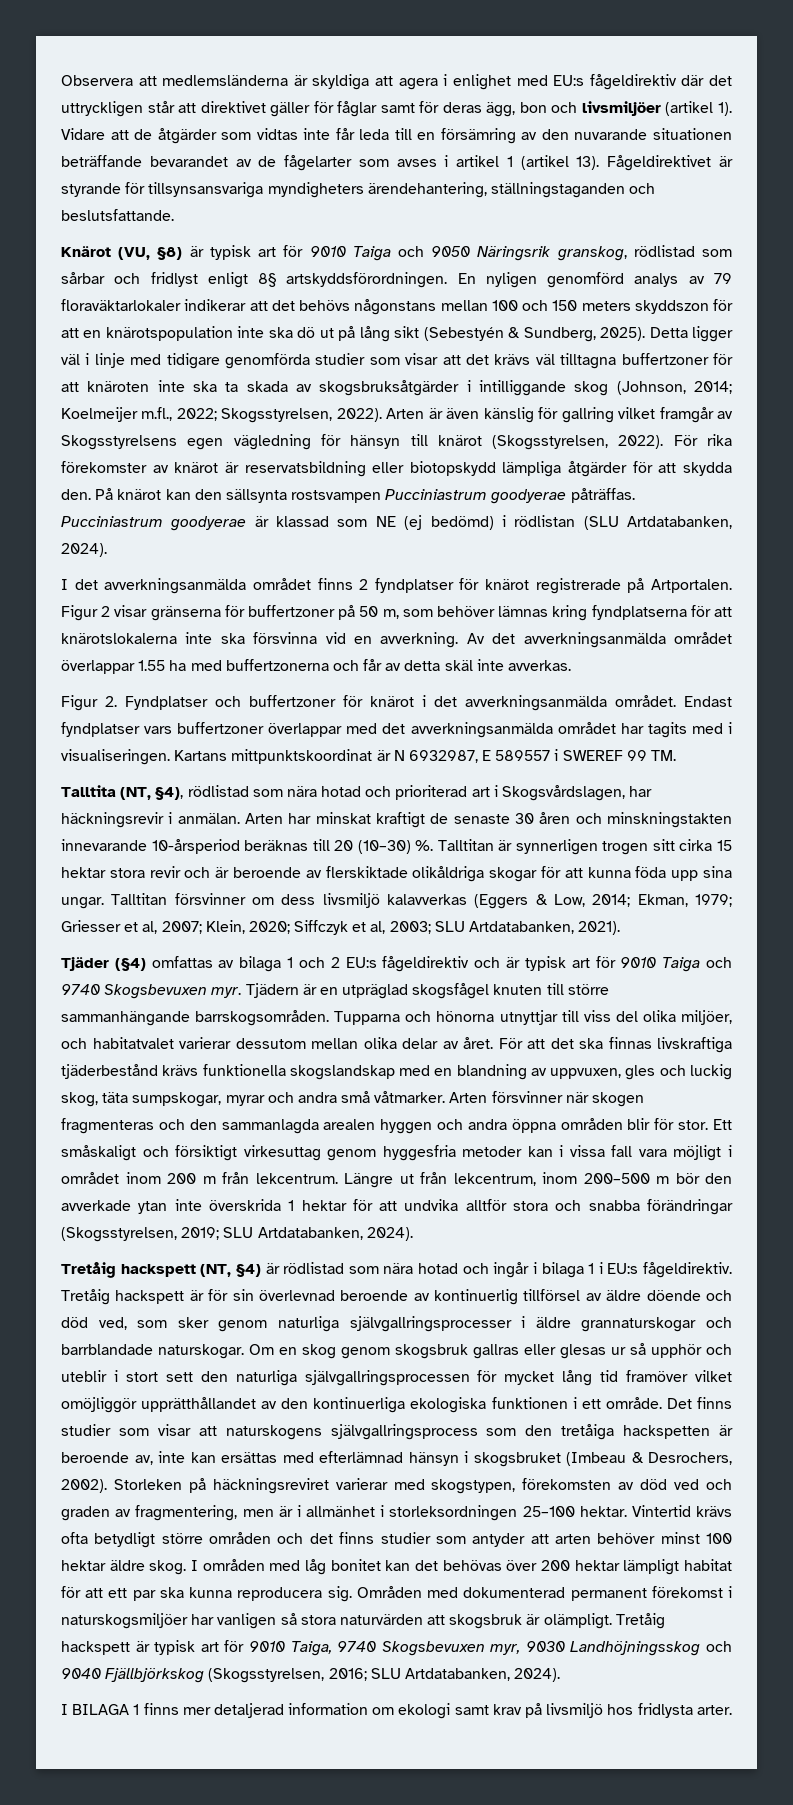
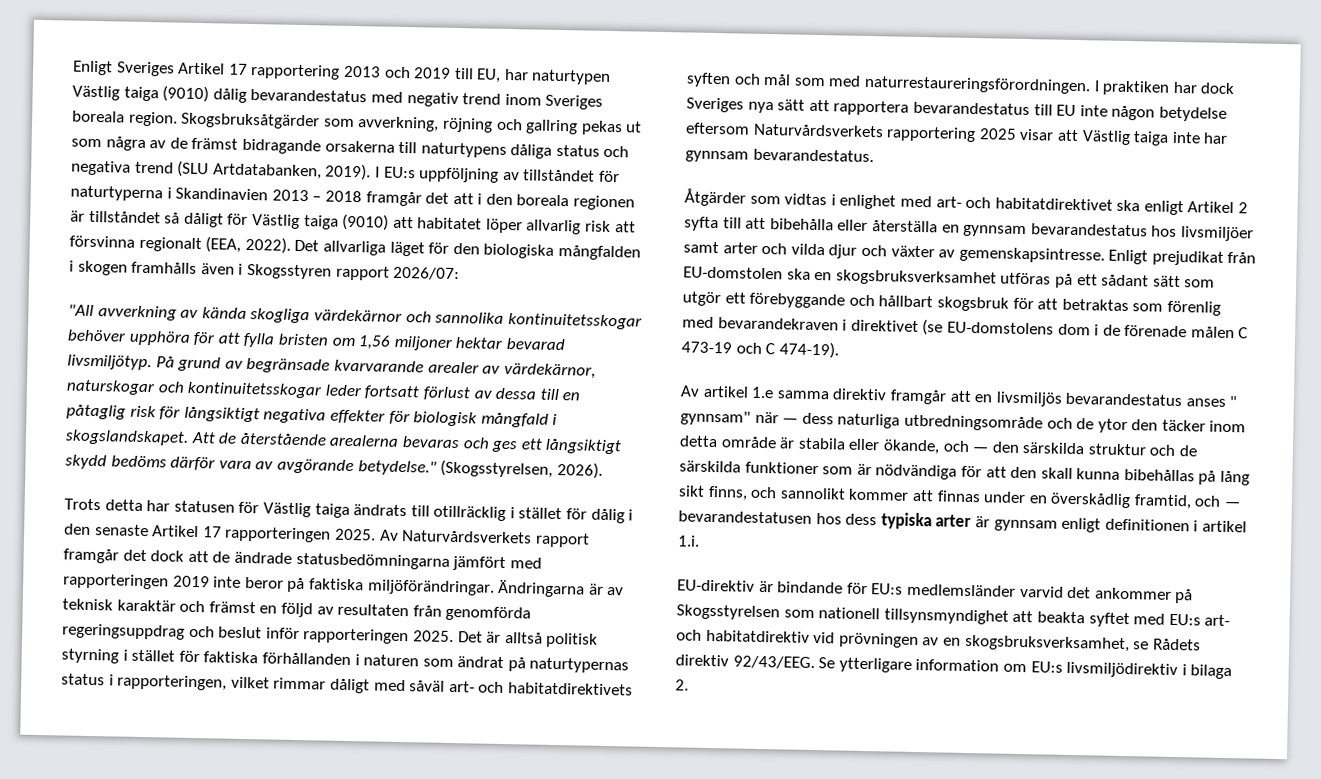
- Observera att medlemsländerna är skyldiga att agera i enlighet med EU:s fågeldirektiv där det uttryckligen står att direktivet gäller för fåglar samt för deras ägg, bon och livsmiljöer (artikel 1). Vidare att de åtgärder som vidtas inte får leda till en försämring av den nuvarande situationen beträffande bevarandet av de fågelarter som avses i artikel 1 (artikel 13). Fågeldirektivet är styrande för tillsynsansvariga myndigheters ärendehantering, ställningstaganden och beslutsfattande.
- Knärot (VU, §8) är typisk art för 9010 Taiga och 9050 Näringsrik granskog, rödlistad som sårbar och fridlyst enligt 8§ artskyddsförordningen. En nyligen genomförd analys av 79 floraväktarlokaler indikerar att det behövs någonstans mellan 100 och 150 meters skyddszon för att en knärotspopulation inte ska dö ut på lång sikt (Sebestyén & Sundberg, 2025). Detta ligger väl i linje med tidigare genomförda studier som visar att det krävs väl tilltagna buffertzoner för att knäroten inte ska ta skada av skogsbruksåtgärder i intilliggande skog (Johnson, 2014; Koelmeijer m.fl., 2022; Skogsstyrelsen, 2022). Arten är även känslig för gallring vilket framgår av Skogsstyrelsens egen vägledning för hänsyn till knärot (Skogsstyrelsen, 2022). För rika förekomster av knärot är reservatsbildning eller biotopskydd lämpliga åtgärder för att skydda den. På knärot kan den sällsynta rostsvampen Pucciniastrum goodyerae påträffas. Pucciniastrum goodyerae är klassad som NE (ej bedömd) i rödlistan (SLU Artdatabanken, 2024).
- I det avverkningsanmälda området finns 2 fyndplatser för knärot registrerade på Artportalen. Figur 2 visar gränserna för buffertzoner på 50 m, som behöver lämnas kring fyndplatserna för att knärotslokalerna inte ska försvinna vid en avverkning. Av det avverkningsanmälda området överlappar 1.55 ha med buffertzonerna och får av detta skäl inte avverkas.
- Figur 2. Fyndplatser och buffertzoner för knärot i det avverkningsanmälda området. Endast fyndplatser vars buffertzoner överlappar med det avverkningsanmälda området har tagits med i visualiseringen. Kartans mittpunktskoordinat är N 6932987, E 589557 i SWEREF 99 TM.
- Talltita (NT, §4), rödlistad som nära hotad och prioriterad art i Skogsvårdslagen, har häckningsrevir i anmälan. Arten har minskat kraftigt de senaste 30 åren och minskningstakten innevarande 10-årsperiod beräknas till 20 (10–30) %. Talltitan är synnerligen trogen sitt cirka 15 hektar stora revir och är beroende av flerskiktade olikåldriga skogar för att kunna föda upp sina ungar. Talltitan försvinner om dess livsmiljö kalavverkas (Eggers & Low, 2014; Ekman, 1979; Griesser et al, 2007; Klein, 2020; Siffczyk et al, 2003; SLU Artdatabanken, 2021).
- Tjäder (§4) omfattas av bilaga 1 och 2 EU:s fågeldirektiv och är typisk art för 9010 Taiga och 9740 Skogsbevuxen myr. Tjädern är en utpräglad skogsfågel knuten till större sammanhängande barrskogsområden. Tupparna och hönorna utnyttjar till viss del olika miljöer, och habitatvalet varierar dessutom mellan olika delar av året. För att det ska finnas livskraftiga tjäderbestånd krävs funktionella skogslandskap med en blandning av uppvuxen, gles och luckig skog, täta sumpskogar, myrar och andra små våtmarker. Arten försvinner när skogen fragmenteras och den sammanlagda arealen hyggen och andra öppna områden blir för stor. Ett småskaligt och försiktigt virkesuttag genom hyggesfria metoder kan i vissa fall vara möjligt i området inom 200 m från lekcentrum. Längre ut från lekcentrum, inom 200–500 m bör den avverkade ytan inte överskrida 1 hektar för att undvika alltför stora och snabba förändringar (Skogsstyrelsen, 2019; SLU Artdatabanken, 2024).
- Tretåig hackspett (NT, §4) är rödlistad som nära hotad och ingår i bilaga 1 i EU:s fågeldirektiv. Tretåig hackspett är för sin överlevnad beroende av kontinuerlig tillförsel av äldre döende och död ved, som sker genom naturliga självgallringsprocesser i äldre grannaturskogar och barrblandade naturskogar. Om en skog genom skogsbruk gallras eller glesas ur så upphör och uteblir i stort sett den naturliga självgallringsprocessen för mycket lång tid framöver vilket omöjliggör upprätthållandet av den kontinuerliga ekologiska funktionen i ett område. Det finns studier som visar att naturskogens självgallringsprocess som den tretåiga hackspetten är beroende av, inte kan ersättas med efterlämnad hänsyn i skogsbruket (Imbeau & Desrochers, 2002). Storleken på häckningsreviret varierar med skogstypen, förekomsten av död ved och graden av fragmentering, men är i allmänhet i storleksordningen 25–100 hektar. Vintertid krävs ofta betydligt större områden och det finns studier som antyder att arten behöver minst 100 hektar äldre skog. I områden med låg bonitet kan det behövas över 200 hektar lämpligt habitat för att ett par ska kunna reproducera sig. Områden med dokumenterad permanent förekomst i naturskogsmiljöer har vanligen så stora naturvärden att skogsbruk är olämpligt. Tretåig hackspett är typisk art för 9010 Taiga, 9740 Skogsbevuxen myr, 9030 Landhöjningsskog och 9040 Fjällbjörkskog (Skogsstyrelsen, 2016; SLU Artdatabanken, 2024).
- I BILAGA 1 finns mer detaljerad information om ekologi samt krav på livsmiljö hos fridlysta arter.
+ Enligt Sveriges Artikel 17 rapportering 2013 och 2019 till EU, har naturtypen Västlig taiga (9010) dålig bevarandestatus med negativ trend inom Sveriges boreala region. Skogsbruksåtgärder som avverkning, röjning och gallring pekas ut som några av de främst bidragande orsakerna till naturtypens dåliga status och negativa trend (SLU Artdatabanken, 2019). I EU:s uppföljning av tillståndet för naturtyperna i Skandinavien 2013 – 2018 framgår det att i den boreala regionen är tillståndet så dåligt för Västlig taiga (9010) att habitatet löper allvarlig risk att försvinna regionalt (EEA, 2022). Det allvarliga läget för den biologiska mångfalden i skogen framhålls även i Skogsstyren rapport 2026/07:
+ "All avverkning av kända skogliga värdekärnor och sannolika kontinuitetsskogar behöver upphöra för att fylla bristen om 1,56 miljoner hektar bevarad livsmiljötyp. På grund av begränsade kvarvarande arealer av värdekärnor, naturskogar och kontinuitetsskogar leder fortsatt förlust av dessa till en påtaglig risk för långsiktigt negativa effekter för biologisk mångfald i skogslandskapet. Att de återstående arealerna bevaras och ges ett långsiktigt skydd bedöms därför vara av avgörande betydelse." (Skogsstyrelsen, 2026).
+ Trots detta har statusen för Västlig taiga ändrats till otillräcklig i stället för dålig i den senaste Artikel 17 rapporteringen 2025. Av Naturvårdsverkets rapport framgår det dock att de ändrade statusbedömningarna jämfört med rapporteringen 2019 inte beror på faktiska miljöförändringar. Ändringarna är av teknisk karaktär och främst en följd av resultaten från genomförda regeringsuppdrag och beslut inför rapporteringen 2025. Det är alltså politisk styrning i stället för faktiska förhållanden i naturen som ändrat på naturtypernas status i rapporteringen, vilket rimmar dåligt med såväl art- och habitatdirektivets syften och mål som med naturrestaureringsförordningen. I praktiken har dock Sveriges nya sätt att rapportera bevarandestatus till EU inte någon betydelse eftersom Naturvårdsverkets rapportering 2025 visar att Västlig taiga inte har gynnsam bevarandestatus.
+ Åtgärder som vidtas i enlighet med art- och habitatdirektivet ska enligt Artikel 2 syfta till att bibehålla eller återställa en gynnsam bevarandestatus hos livsmiljöer samt arter och vilda djur och växter av gemenskapsintresse. Enligt prejudikat från EU-domstolen ska en skogsbruksverksamhet utföras på ett sådant sätt som utgör ett förebyggande och hållbart skogsbruk för att betraktas som förenlig med bevarandekraven i direktivet (se EU-domstolens dom i de förenade målen C 473-19 och C 474-19).
+ Av artikel 1.e samma direktiv framgår att en livsmiljös bevarandestatus anses " gynnsam" när — dess naturliga utbredningsområde och de ytor den täcker inom detta område är stabila eller ökande, och — den särskilda struktur och de särskilda funktioner som är nödvändiga för att den skall kunna bibehållas på lång sikt finns, och sannolikt kommer att finnas under en överskådlig framtid, och — bevarandestatusen hos dess typiska arter är gynnsam enligt definitionen i artikel 1.i.
+ EU-direktiv är bindande för EU:s medlemsländer varvid det ankommer på Skogsstyrelsen som nationell tillsynsmyndighet att beakta syftet med EU:s art- och habitatdirektiv vid prövningen av en skogsbruksverksamhet, se Rådets direktiv 92/43/EEG. Se ytterligare information om EU:s livsmiljödirektiv i bilaga 2.

